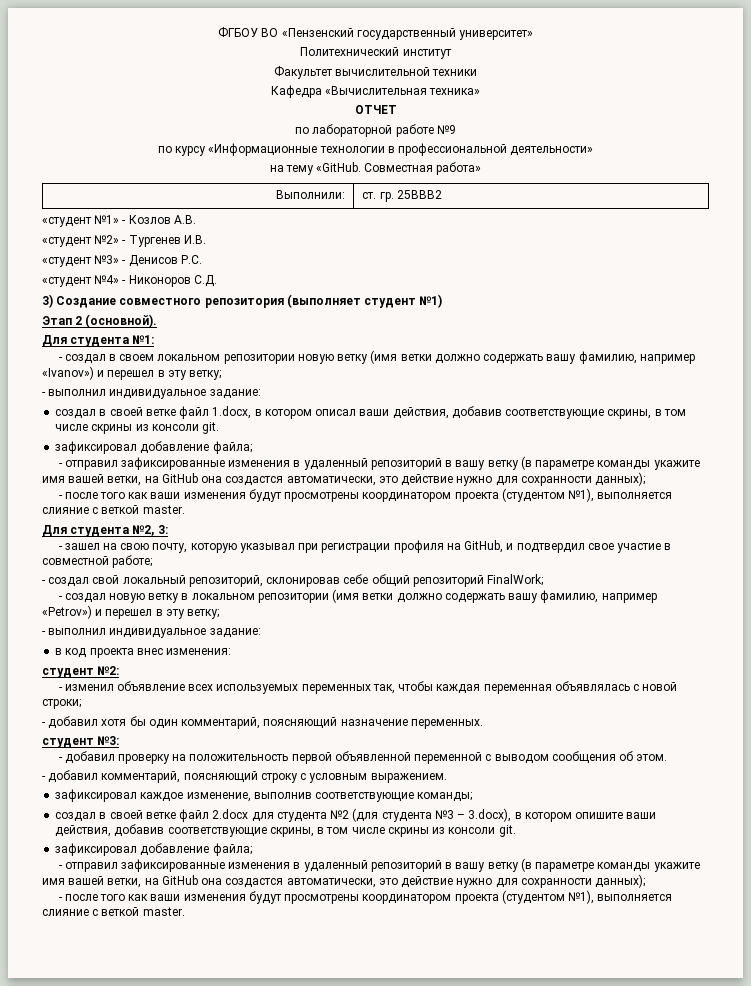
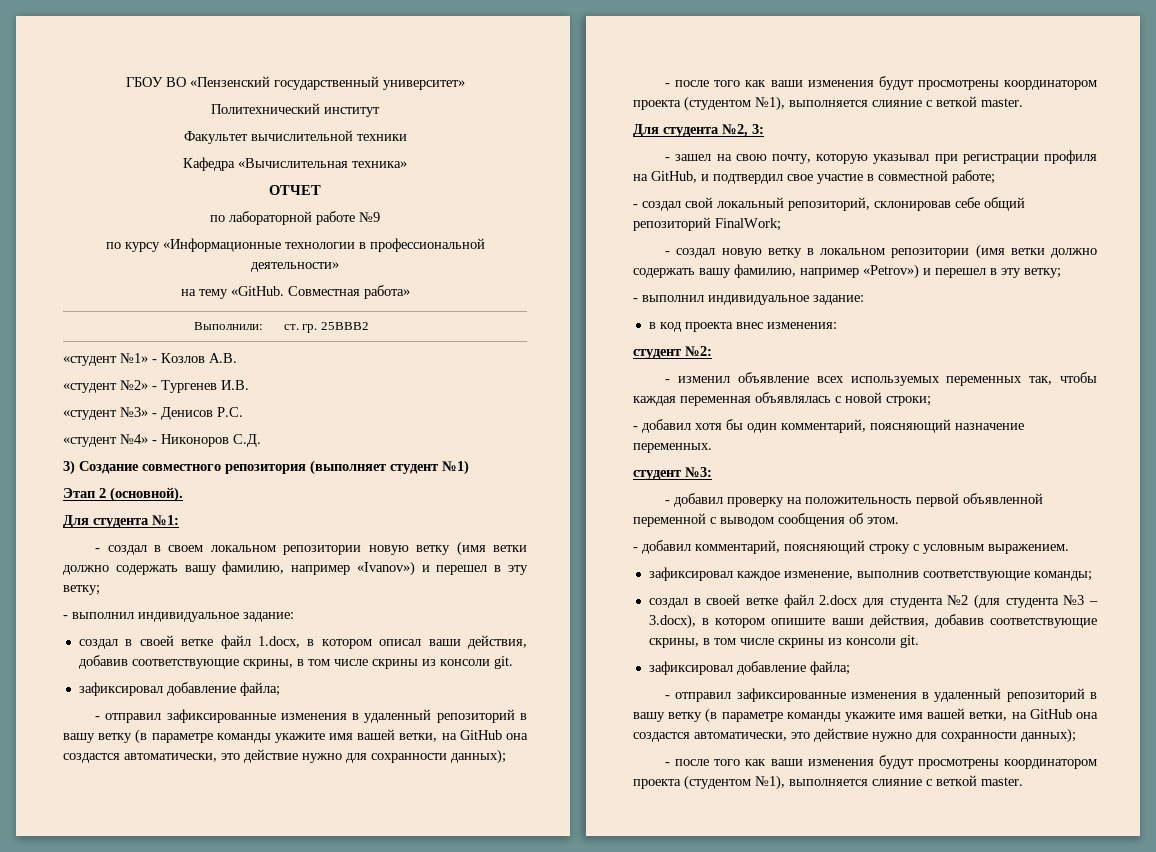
- ФГБОУ ВО «Пензенский государственный университет»
+ ГБОУ ВО «Пензенский государственный университет»

